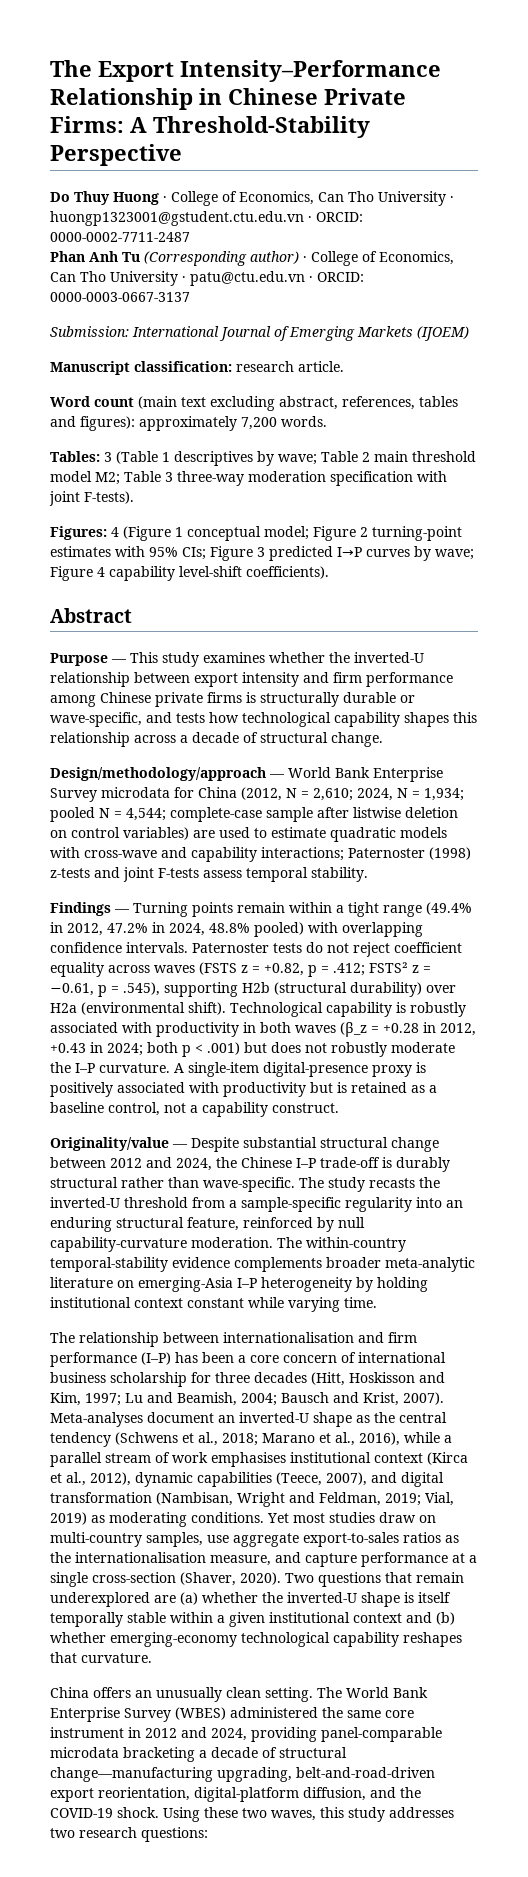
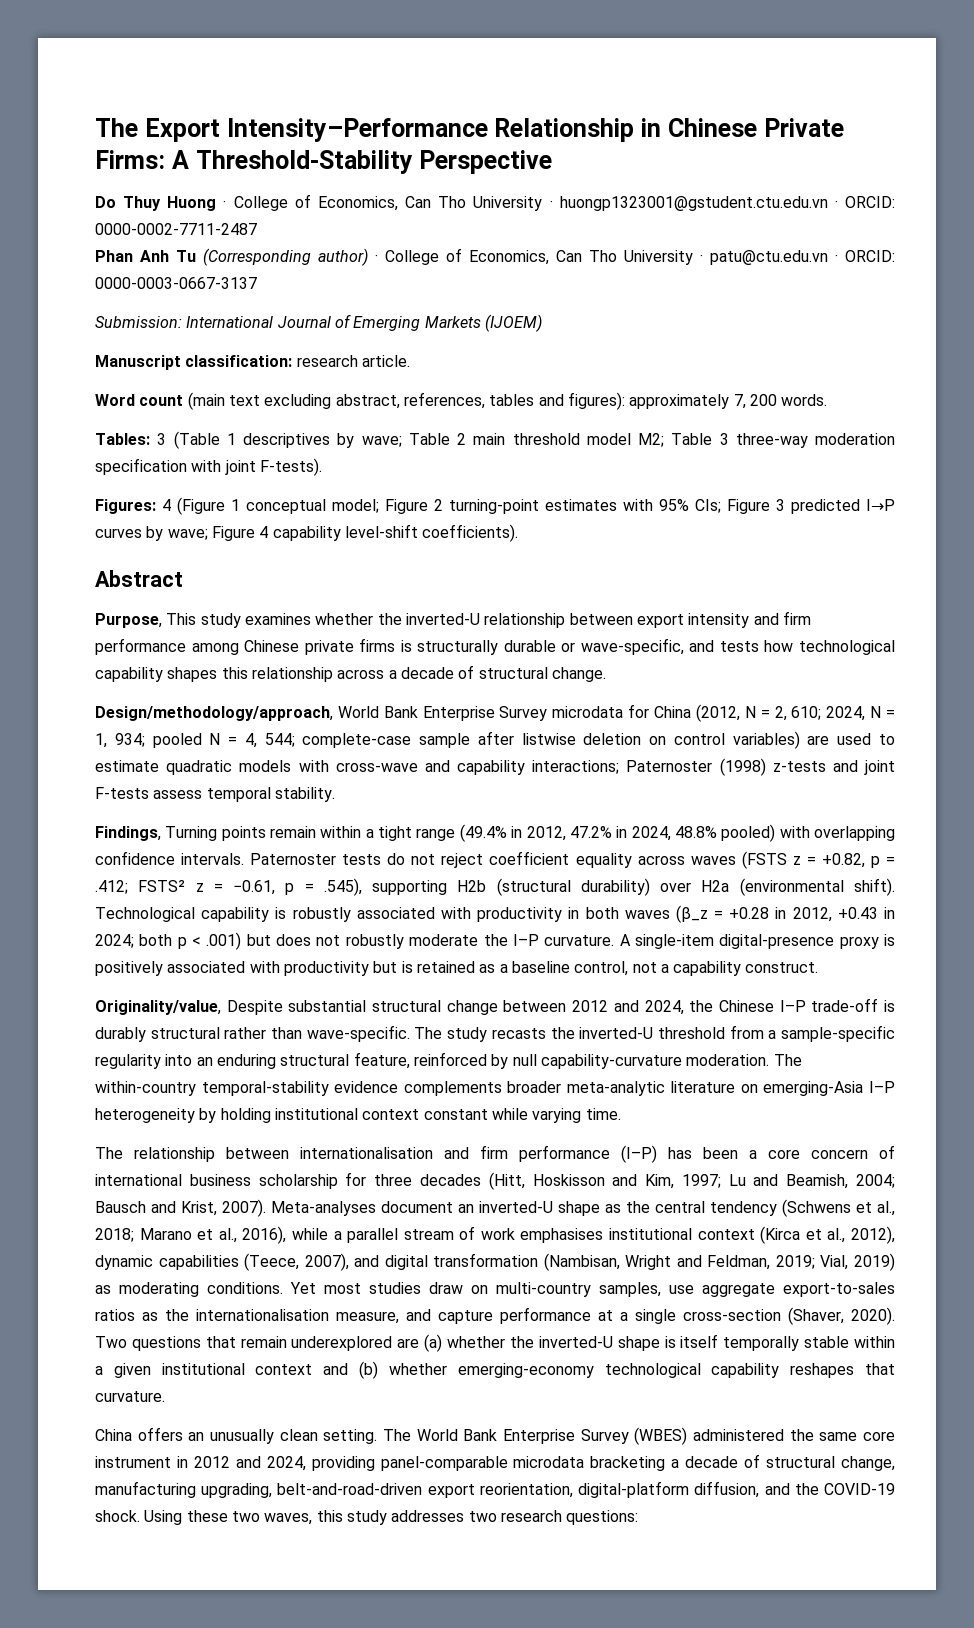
- Word count (main text excluding abstract, references, tables and figures): approximately 7,200 words.
+ Word count (main text excluding abstract, references, tables and figures): approximately 7, 200 words.
- Purpose — This study examines whether the inverted-U relationship between export intensity and firm performance among Chinese private firms is structurally durable or wave-specific, and tests how technological capability shapes this relationship across a decade of structural change.
+ Purpose, This study examines whether the inverted-U relationship between export intensity and firm performance among Chinese private firms is structurally durable or wave-specific, and tests how technological capability shapes this relationship across a decade of structural change.
- Design/methodology/approach — World Bank Enterprise Survey microdata for China (2012, N = 2,610; 2024, N = 1,934; pooled N = 4,544; complete-case sample after listwise deletion on control variables) are used to estimate quadratic models with cross-wave and capability interactions; Paternoster (1998) z-tests and joint F-tests assess temporal stability.
+ Design/methodology/approach, World Bank Enterprise Survey microdata for China (2012, N = 2, 610; 2024, N = 1, 934; pooled N = 4, 544; complete-case sample after listwise deletion on control variables) are used to estimate quadratic models with cross-wave and capability interactions; Paternoster (1998) z-tests and joint F-tests assess temporal stability.
- Findings — Turning points remain within a tight range (49.4% in 2012, 47.2% in 2024, 48.8% pooled) with overlapping confidence intervals.
+ Findings, Turning points remain within a tight range (49.4% in 2012, 47.2% in 2024, 48.8% pooled) with overlapping confidence intervals.
- Originality/value — Despite substantial structural change between 2012 and 2024, the Chinese I–P trade-off is durably structural rather than wave-specific.
+ Originality/value, Despite substantial structural change between 2012 and 2024, the Chinese I–P trade-off is durably structural rather than wave-specific.
- The World Bank Enterprise Survey (WBES) administered the same core instrument in 2012 and 2024, providing panel-comparable microdata bracketing a decade of structural change—manufacturing upgrading, belt-and-road-driven export reorientation, digital-platform diffusion, and the COVID-19 shock.
+ The World Bank Enterprise Survey (WBES) administered the same core instrument in 2012 and 2024, providing panel-comparable microdata bracketing a decade of structural change, manufacturing upgrading, belt-and-road-driven export reorientation, digital-platform diffusion, and the COVID-19 shock.

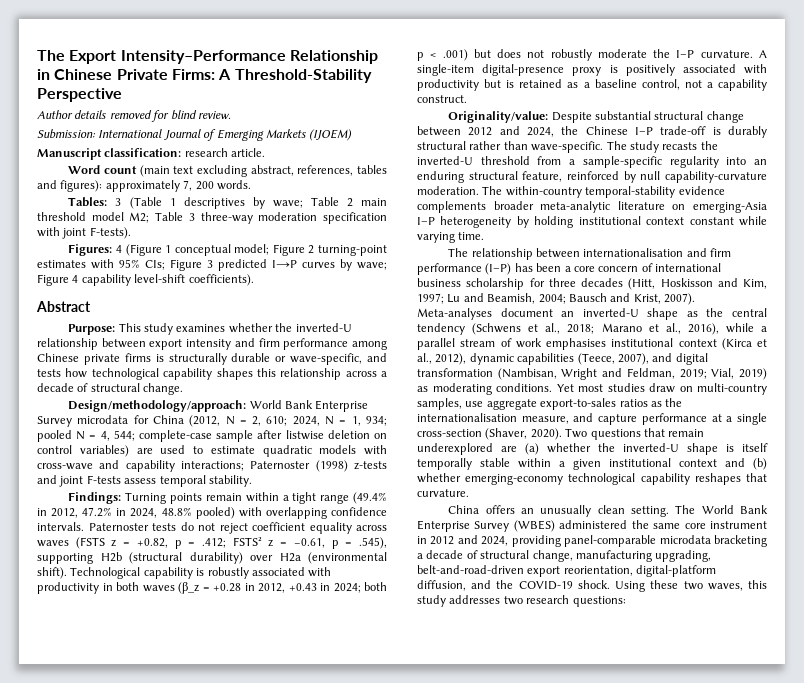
- Do Thuy Huong · College of Economics, Can Tho University · huongp1323001@gstudent.ctu.edu.vn · ORCID: 0000-0002-7711-2487
- Phan Anh Tu (Corresponding author) · College of Economics, Can Tho University · patu@ctu.edu.vn · ORCID: 0000-0003-0667-3137
+ Author details removed for blind review.
- Purpose, This study examines whether the inverted-U relationship between export intensity and firm performance among Chinese private firms is structurally durable or wave-specific, and tests how technological capability shapes this relationship across a decade of structural change.
+ Purpose: This study examines whether the inverted-U relationship between export intensity and firm performance among Chinese private firms is structurally durable or wave-specific, and tests how technological capability shapes this relationship across a decade of structural change.
- Design/methodology/approach, World Bank Enterprise Survey microdata for China (2012, N = 2, 610; 2024, N = 1, 934; pooled N = 4, 544; complete-case sample after listwise deletion on control variables) are used to estimate quadratic models with cross-wave and capability interactions; Paternoster (1998) z-tests and joint F-tests assess temporal stability.
+ Design/methodology/approach: World Bank Enterprise Survey microdata for China (2012, N = 2, 610; 2024, N = 1, 934; pooled N = 4, 544; complete-case sample after listwise deletion on control variables) are used to estimate quadratic models with cross-wave and capability interactions; Paternoster (1998) z-tests and joint F-tests assess temporal stability.
- Findings, Turning points remain within a tight range (49.4% in 2012, 47.2% in 2024, 48.8% pooled) with overlapping confidence intervals.
+ Findings: Turning points remain within a tight range (49.4% in 2012, 47.2% in 2024, 48.8% pooled) with overlapping confidence intervals.
- Originality/value, Despite substantial structural change between 2012 and 2024, the Chinese I–P trade-off is durably structural rather than wave-specific.
+ Originality/value: Despite substantial structural change between 2012 and 2024, the Chinese I–P trade-off is durably structural rather than wave-specific.

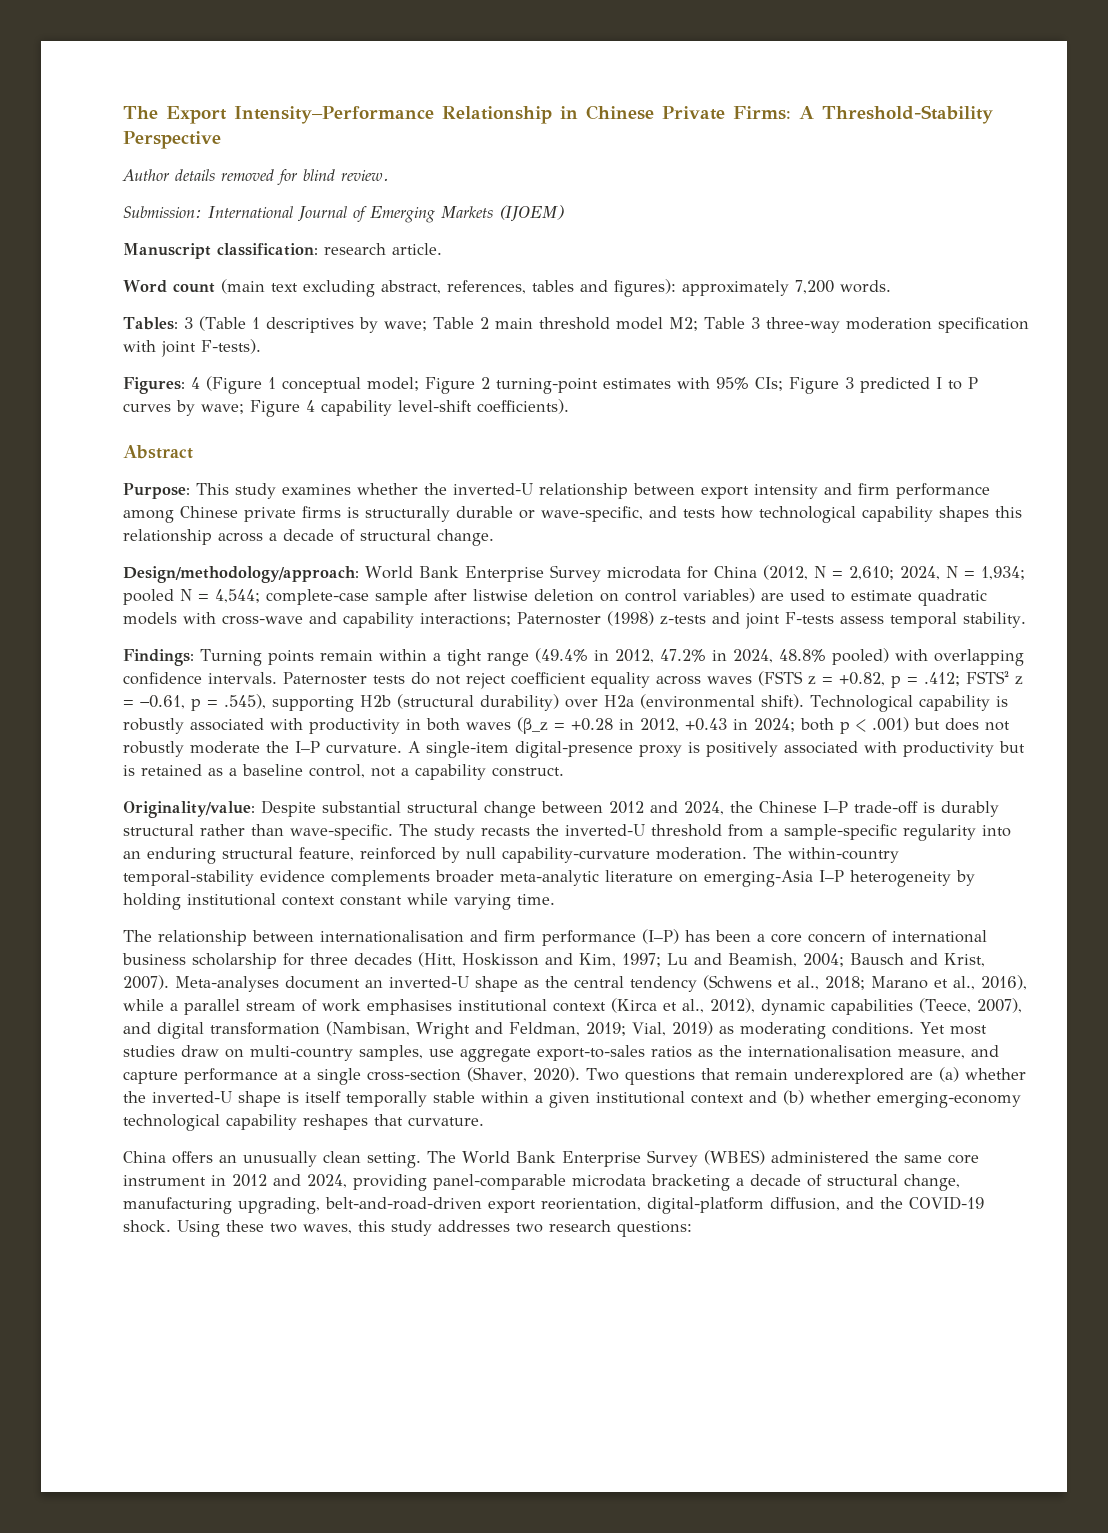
- Word count (main text excluding abstract, references, tables and figures): approximately 7, 200 words.
+ Word count (main text excluding abstract, references, tables and figures): approximately 7,200 words.
- Figures: 4 (Figure 1 conceptual model; Figure 2 turning-point estimates with 95% CIs; Figure 3 predicted I→P curves by wave; Figure 4 capability level-shift coefficients).
+ Figures: 4 (Figure 1 conceptual model; Figure 2 turning-point estimates with 95% CIs; Figure 3 predicted I to P curves by wave; Figure 4 capability level-shift coefficients).
- Design/methodology/approach: World Bank Enterprise Survey microdata for China (2012, N = 2, 610; 2024, N = 1, 934; pooled N = 4, 544; complete-case sample after listwise deletion on control variables) are used to estimate quadratic models with cross-wave and capability interactions; Paternoster (1998) z-tests and joint F-tests assess temporal stability.
+ Design/methodology/approach: World Bank Enterprise Survey microdata for China (2012, N = 2,610; 2024, N = 1,934; pooled N = 4,544; complete-case sample after listwise deletion on control variables) are used to estimate quadratic models with cross-wave and capability interactions; Paternoster (1998) z-tests and joint F-tests assess temporal stability.

